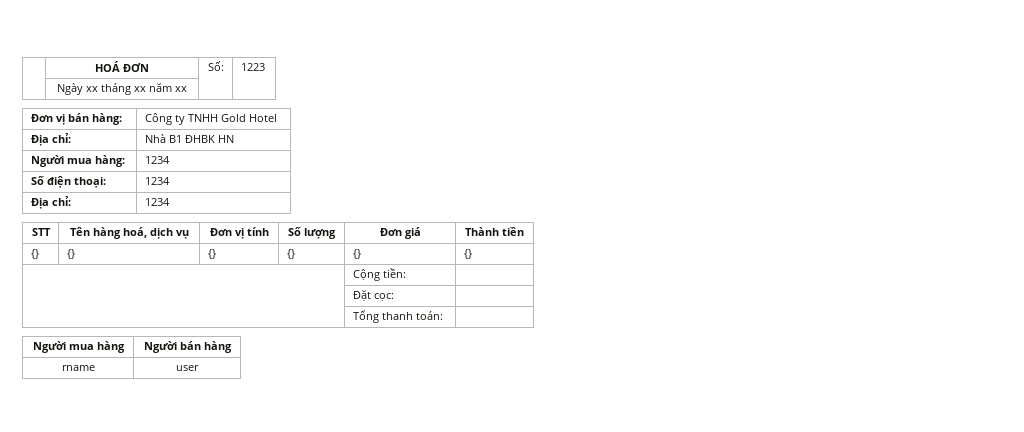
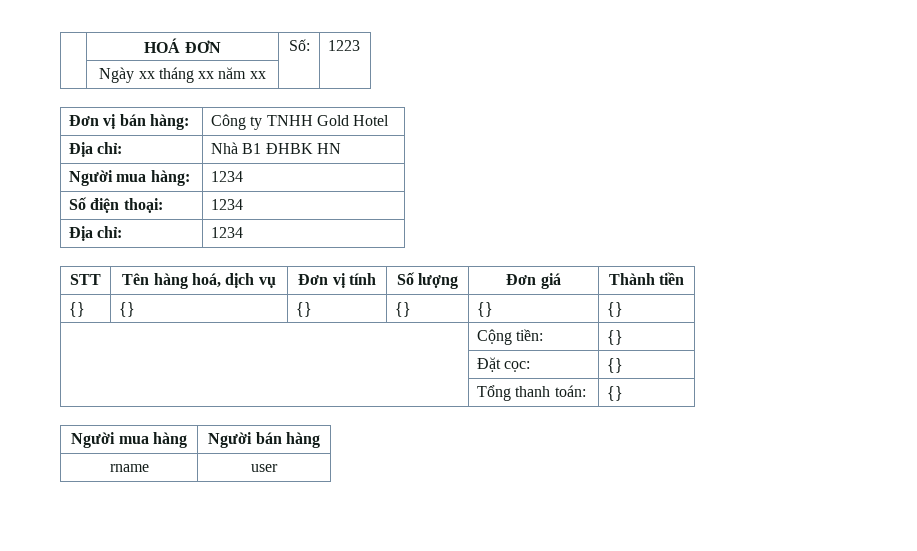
- | Cộng tiền: |
+ | Cộng tiền: | {}
- | Đặt cọc: |
+ | Đặt cọc: | {}
- | Tổng thanh toán: |
+ | Tổng thanh toán: | {}

